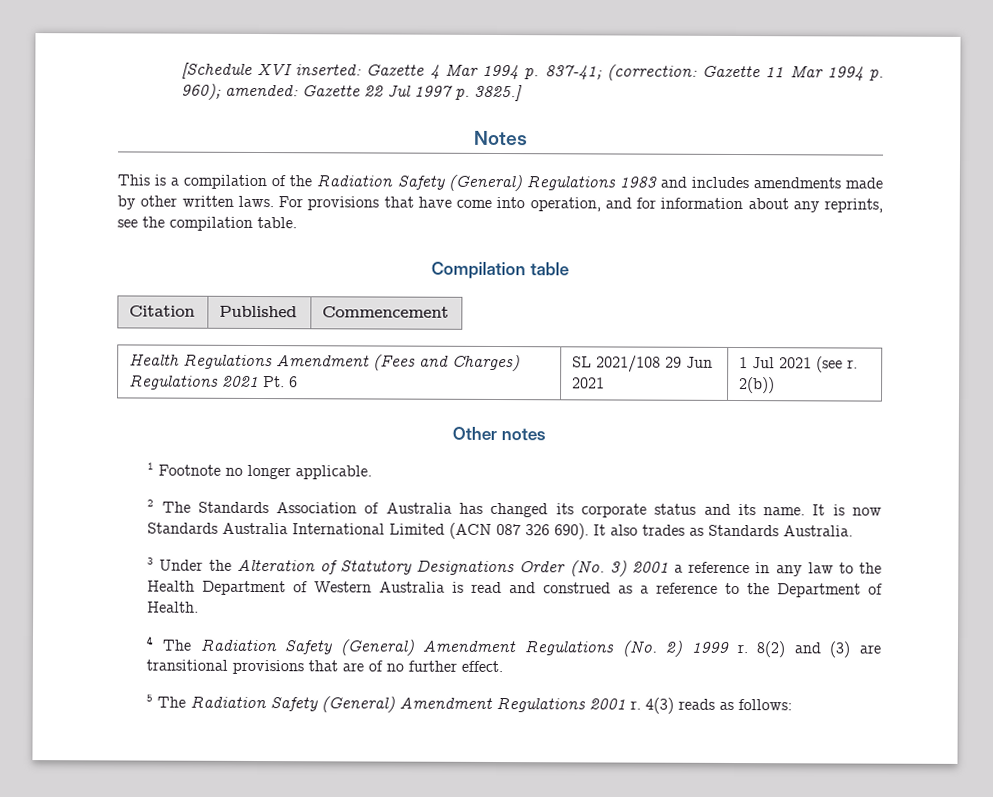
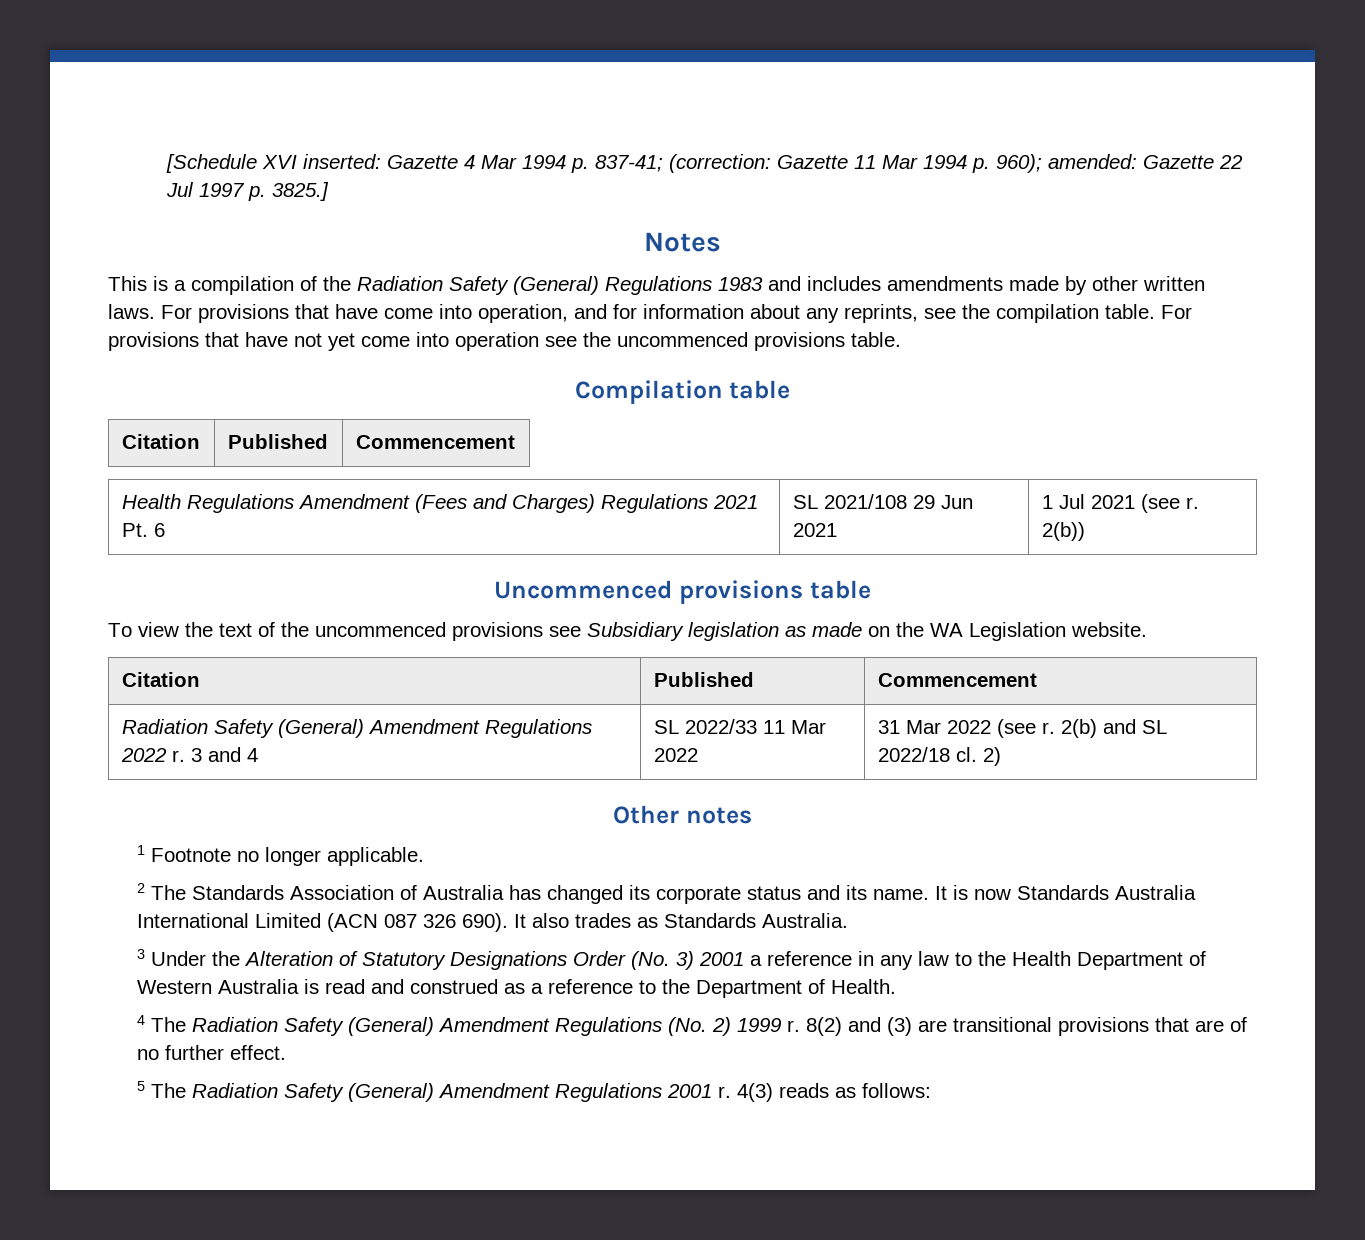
+ For provisions that have not yet come into operation see the uncommenced provisions table.
+ Uncommenced provisions table
+ To view the text of the uncommenced provisions see Subsidiary legislation as made on the WA Legislation website.
+ Citation | Published | Commencement
+ Radiation Safety (General) Amendment Regulations 2022 r. 3 and 4 | SL 2022/33 11 Mar 2022 | 31 Mar 2022 (see r. 2(b) and SL 2022/18 cl. 2)

